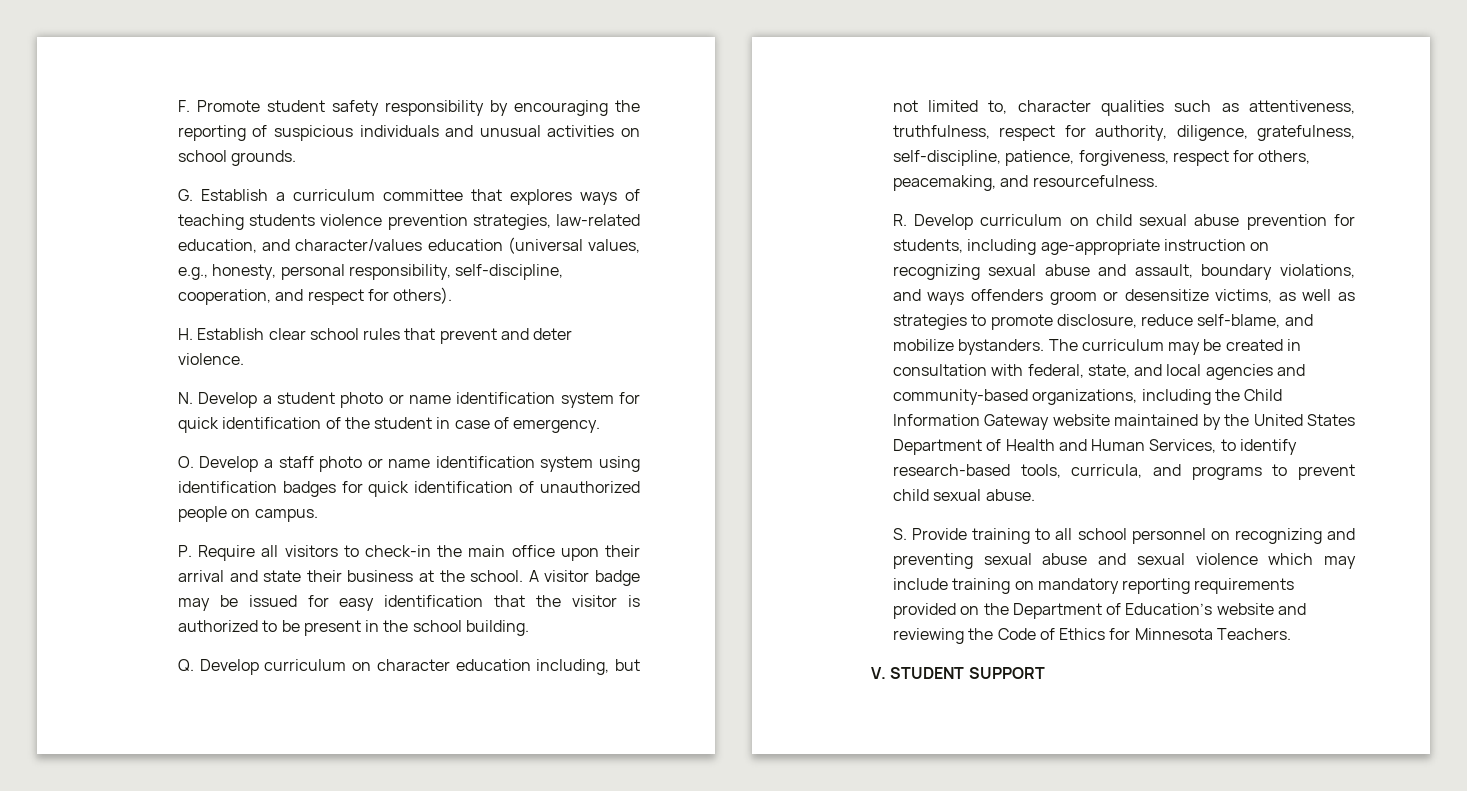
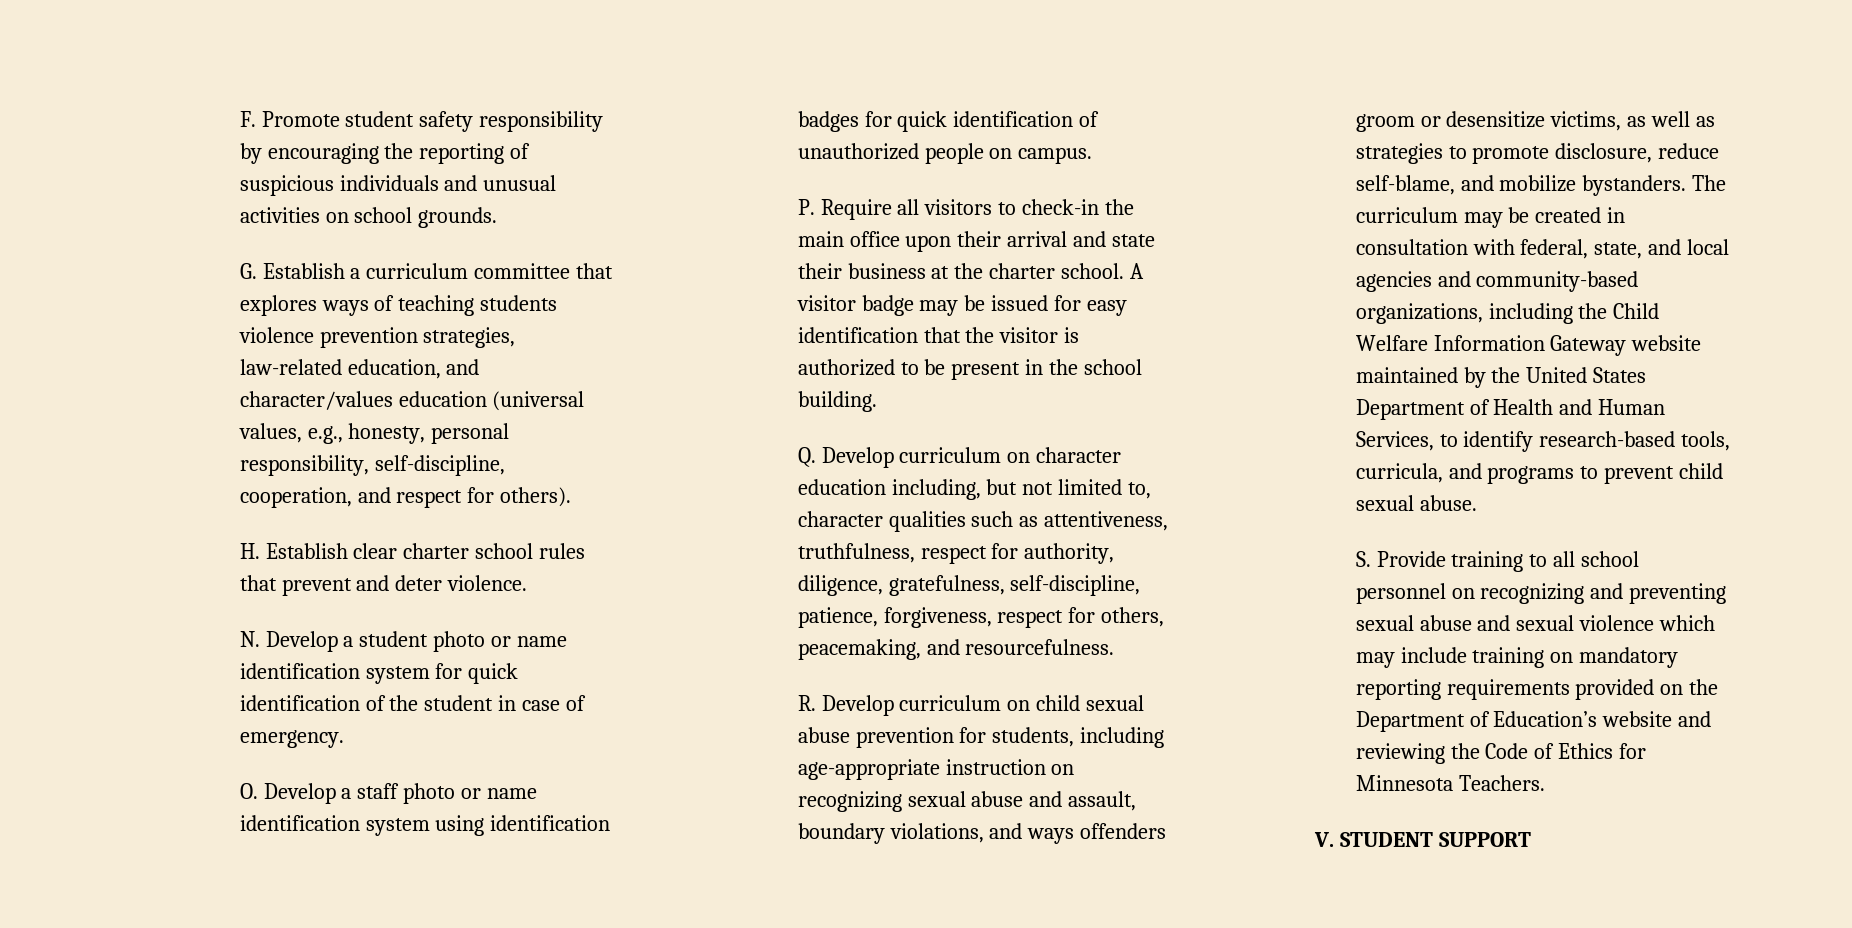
- H. Establish clear school rules that prevent and deter violence.
+ H. Establish clear charter school rules that prevent and deter violence.
- P. Require all visitors to check-in the main office upon their arrival and state their business at the school.
+ P. Require all visitors to check-in the main office upon their arrival and state their business at the charter school.
- The curriculum may be created in consultation with federal, state, and local agencies and community-based organizations, including the Child Information Gateway website maintained by the United States Department of Health and Human Services, to identify research-based tools, curricula, and programs to prevent child sexual abuse.
+ The curriculum may be created in consultation with federal, state, and local agencies and community-based organizations, including the Child Welfare Information Gateway website maintained by the United States Department of Health and Human Services, to identify research-based tools, curricula, and programs to prevent child sexual abuse.

